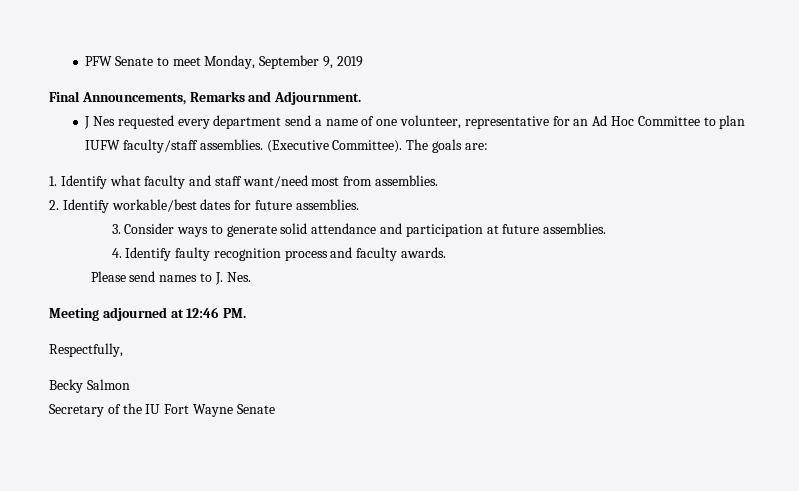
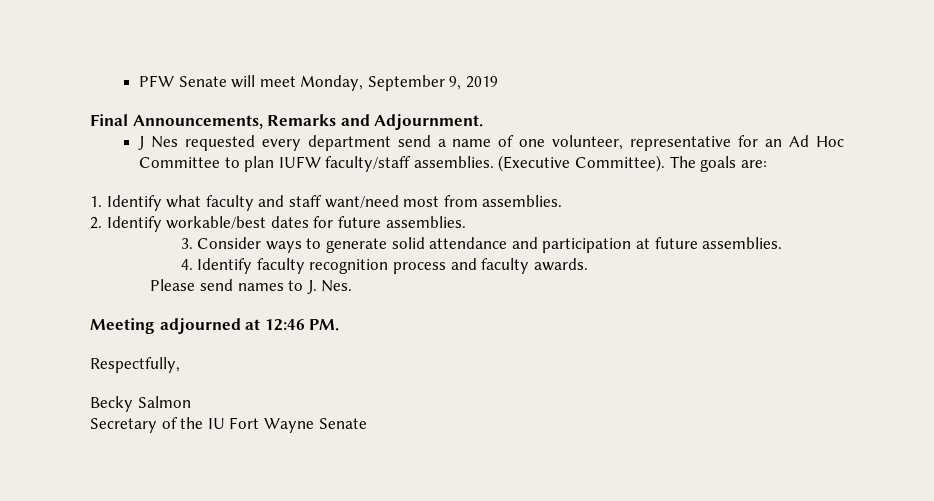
- PFW Senate to meet Monday, September 9, 2019
+ PFW Senate will meet Monday, September 9, 2019
- 4. Identify faulty recognition process and faculty awards.
+ 4. Identify faculty recognition process and faculty awards.

